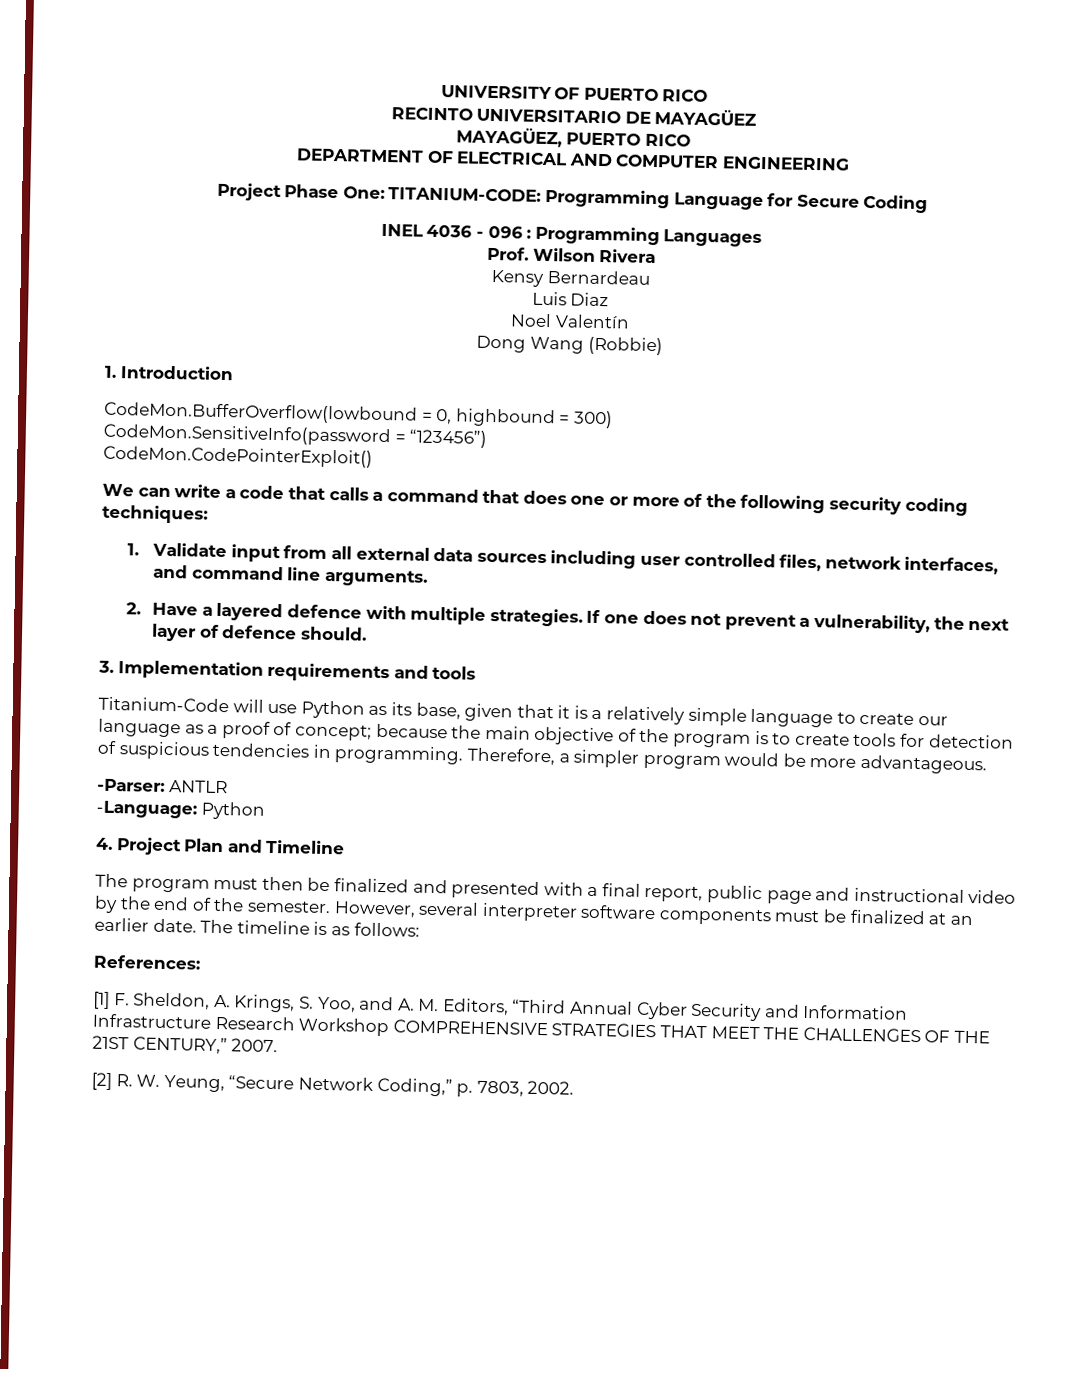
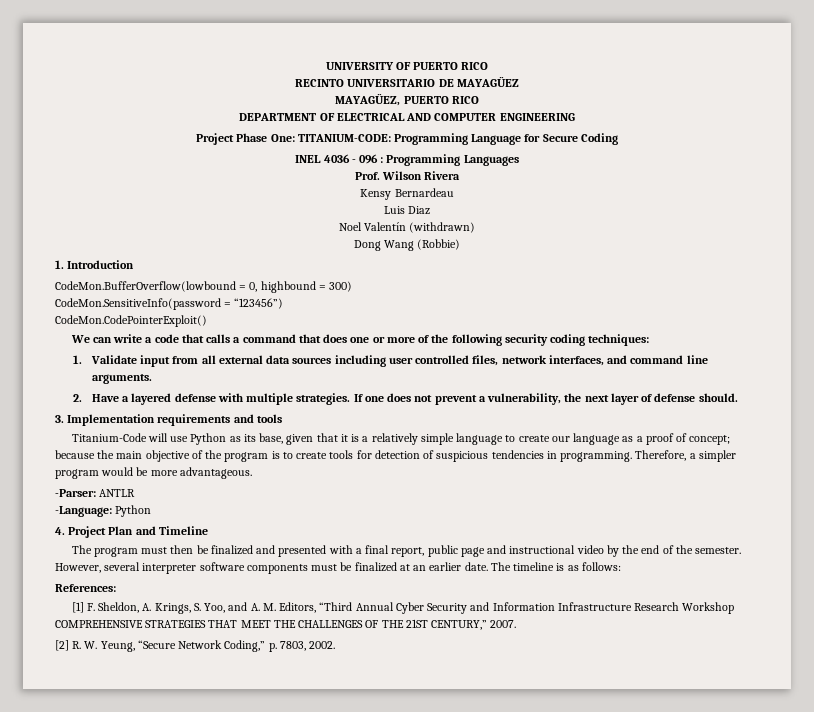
- Noel Valentín
+ Noel Valentín (withdrawn)
- 2. Have a layered defence with multiple strategies.
+ 2. Have a layered defense with multiple strategies.
- If one does not prevent a vulnerability, the next layer of defence should.
+ If one does not prevent a vulnerability, the next layer of defense should.

